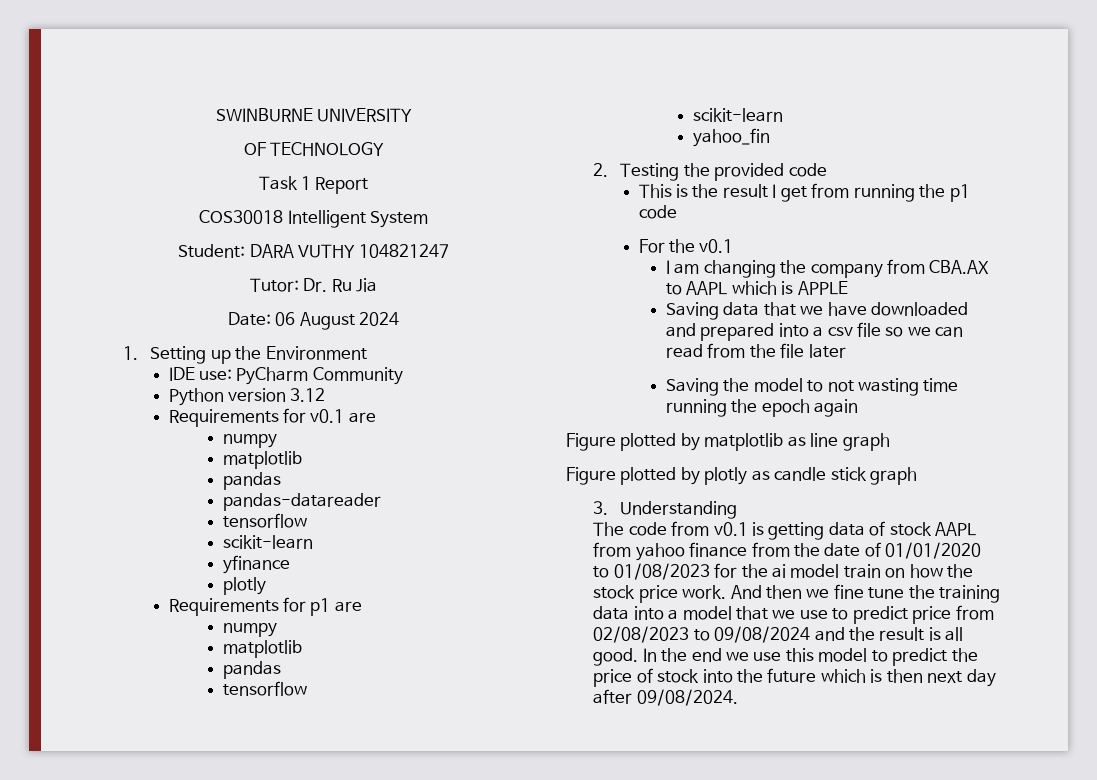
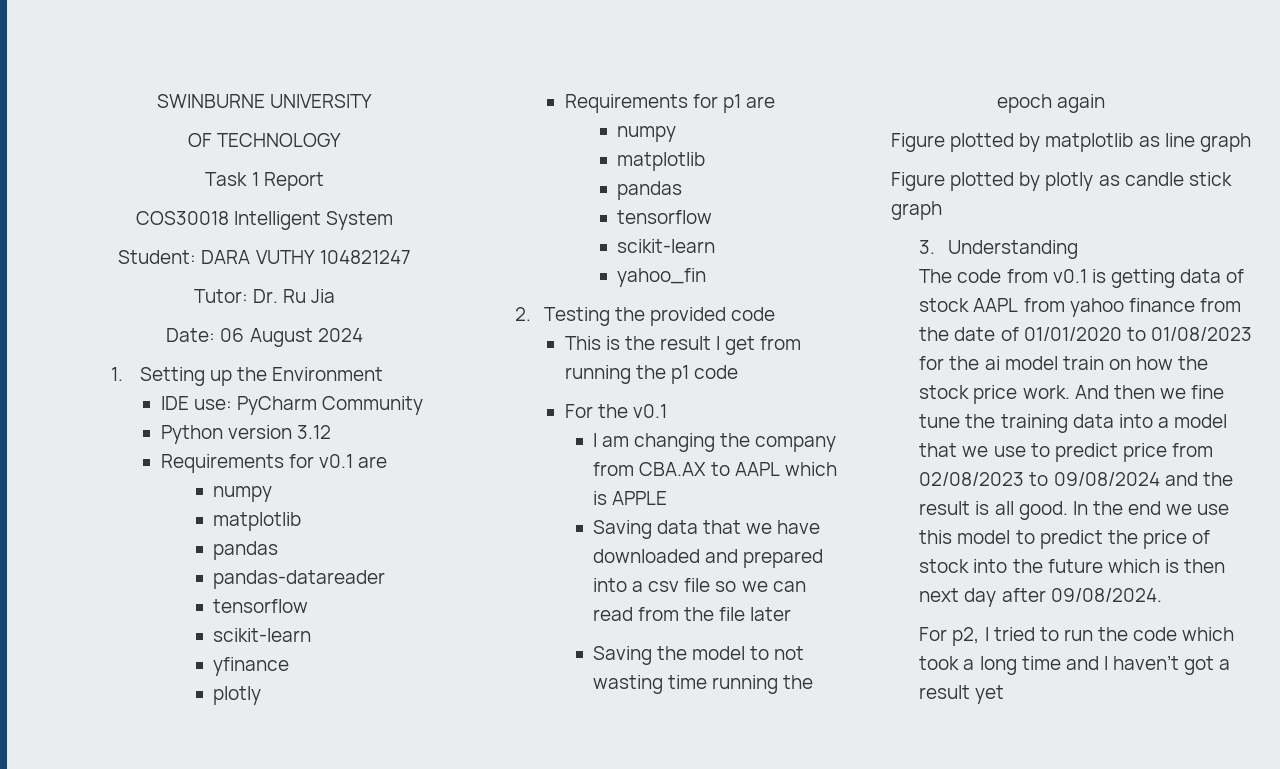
+ For p2, I tried to run the code which took a long time and I haven’t got a result yet

